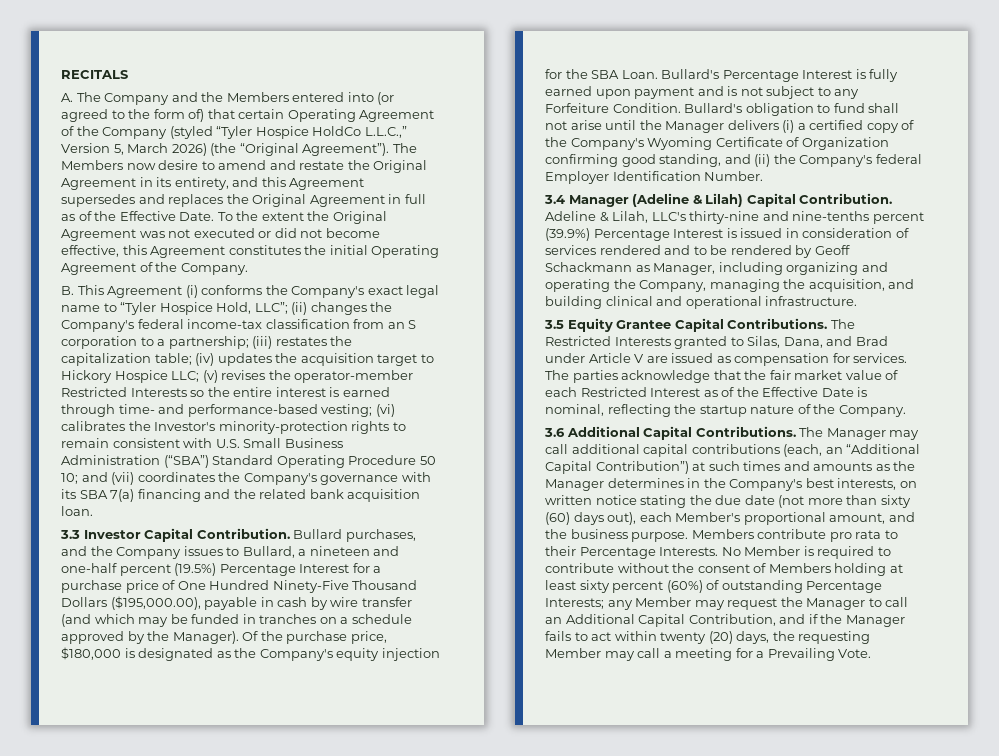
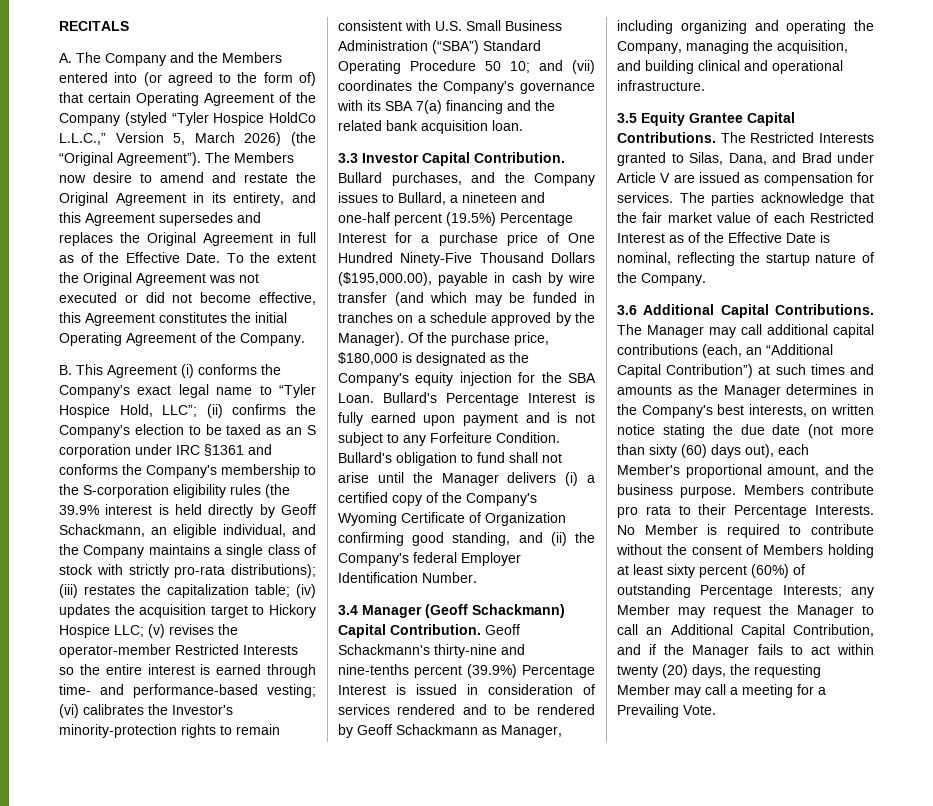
- (ii) changes the Company's federal income-tax classification from an S corporation to a partnership;
+ (ii) confirms the Company's election to be taxed as an S corporation under IRC §1361 and conforms the Company's membership to the S-corporation eligibility rules (the 39.9% interest is held directly by Geoff Schackmann, an eligible individual, and the Company maintains a single class of stock with strictly pro-rata distributions);
- 3.4 Manager (Adeline & Lilah) Capital Contribution. Adeline & Lilah, LLC's thirty-nine and nine-tenths percent (39.9%) Percentage Interest is issued in consideration of services rendered and to be rendered by Geoff Schackmann as Manager, including organizing and operating the Company, managing the acquisition, and building clinical and operational infrastructure.
+ 3.4 Manager (Geoff Schackmann) Capital Contribution. Geoff Schackmann's thirty-nine and nine-tenths percent (39.9%) Percentage Interest is issued in consideration of services rendered and to be rendered by Geoff Schackmann as Manager, including organizing and operating the Company, managing the acquisition, and building clinical and operational infrastructure.

